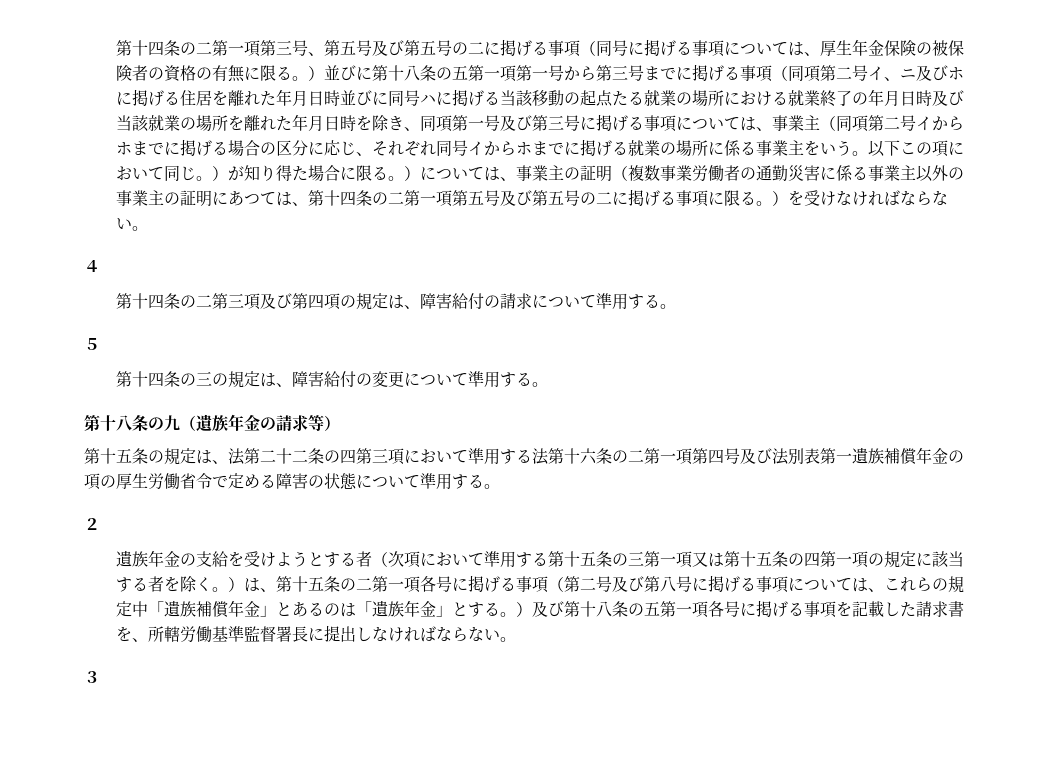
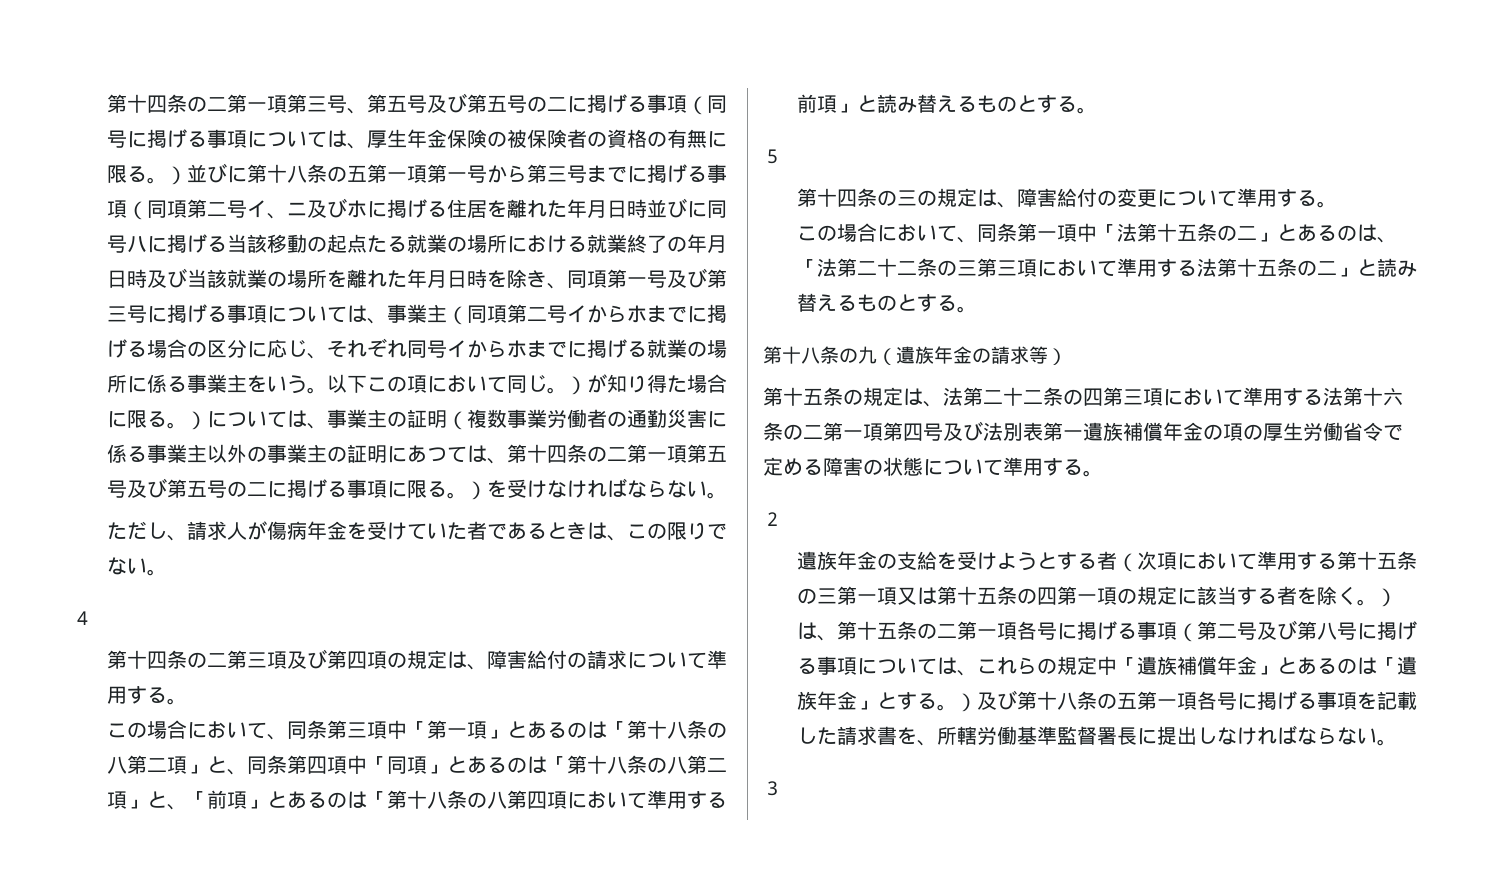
+ ただし、請求人が傷病年金を受けていた者であるときは、この限りでない。
+ この場合において、同条第三項中「第一項」とあるのは「第十八条の八第二項」と、同条第四項中「同項」とあるのは「第十八条の八第二項」と、「前項」とあるのは「第十八条の八第四項において準用する前項」と読み替えるものとする。
+ この場合において、同条第一項中「法第十五条の二」とあるのは、「法第二十二条の三第三項において準用する法第十五条の二」と読み替えるものとする。

